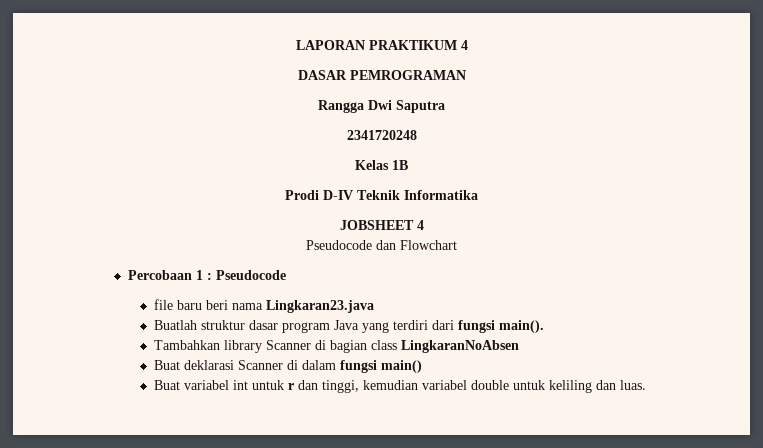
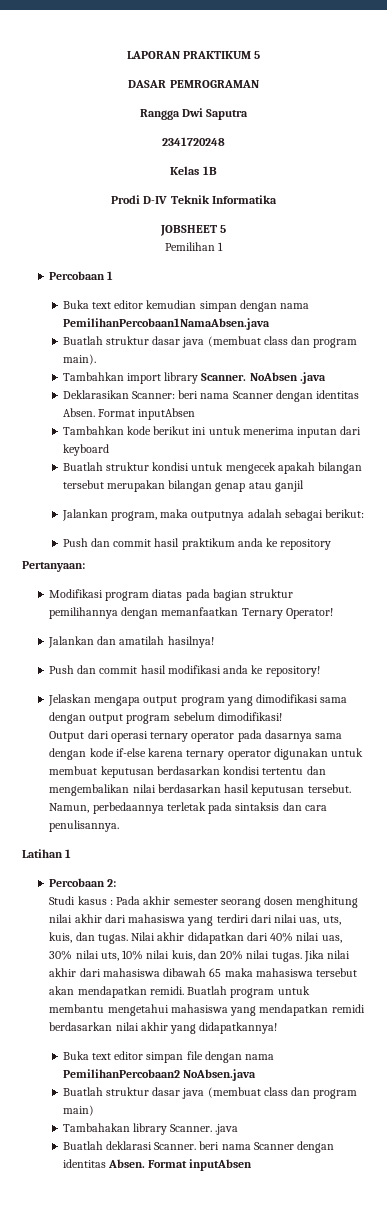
- LAPORAN PRAKTIKUM 4
+ LAPORAN PRAKTIKUM 5
- JOBSHEET 4
- Pseudocode dan Flowchart
- Percobaan 1 : Pseudocode
- file baru beri nama Lingkaran23.java
- Buatlah struktur dasar program Java yang terdiri dari fungsi main().
- Tambahkan library Scanner di bagian class LingkaranNoAbsen
- Buat deklarasi Scanner di dalam fungsi main()
- Buat variabel int untuk r dan tinggi, kemudian variabel double untuk keliling dan luas.
+ JOBSHEET 5
+ Pemilihan 1
+ Percobaan 1
+ Buka text editor kemudian simpan dengan nama PemilihanPercobaan1NamaAbsen.java
+ Buatlah struktur dasar java (membuat class dan program main).
+ Tambahkan import library Scanner. NoAbsen .java
+ Deklarasikan Scanner: beri nama Scanner dengan identitas Absen. Format inputAbsen
+ Tambahkan kode berikut ini untuk menerima inputan dari keyboard
+ Buatlah struktur kondisi untuk mengecek apakah bilangan tersebut merupakan bilangan genap atau ganjil
+ Jalankan program, maka outputnya adalah sebagai berikut:
+ Push dan commit hasil praktikum anda ke repository
+ Pertanyaan:
+ Modifikasi program diatas pada bagian struktur pemilihannya dengan memanfaatkan Ternary Operator!
+ Jalankan dan amatilah hasilnya!
+ Push dan commit hasil modifikasi anda ke repository!
+ Jelaskan mengapa output program yang dimodifikasi sama dengan output program sebelum dimodifikasi!
+ Output dari operasi ternary operator pada dasarnya sama dengan kode if-else karena ternary operator digunakan untuk membuat keputusan berdasarkan kondisi tertentu dan mengembalikan nilai berdasarkan hasil keputusan tersebut. Namun, perbedaannya terletak pada sintaksis dan cara penulisannya.
+ Latihan 1
+ Percobaan 2:
+ Studi kasus : Pada akhir semester seorang dosen menghitung nilai akhir dari mahasiswa yang terdiri dari nilai uas, uts, kuis, dan tugas. Nilai akhir didapatkan dari 40% nilai uas, 30% nilai uts, 10% nilai kuis, dan 20% nilai tugas. Jika nilai akhir dari mahasiswa dibawah 65 maka mahasiswa tersebut akan mendapatkan remidi. Buatlah program untuk membantu mengetahui mahasiswa yang mendapatkan remidi berdasarkan nilai akhir yang didapatkannya!
+ Buka text editor simpan file dengan nama PemilihanPercobaan2 NoAbsen.java
+ Buatlah struktur dasar java (membuat class dan program main)
+ Tambahakan library Scanner. .java
+ Buatlah deklarasi Scanner. beri nama Scanner dengan identitas Absen. Format inputAbsen

